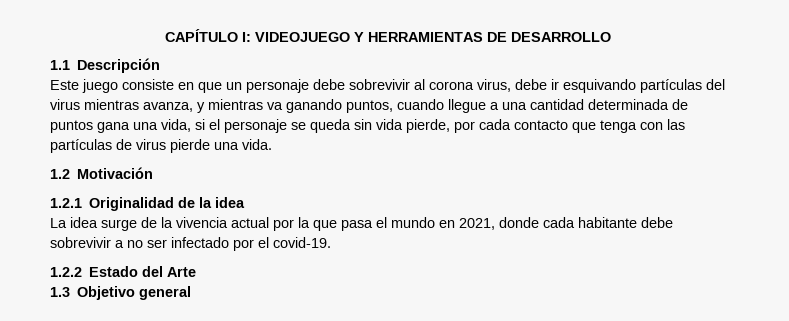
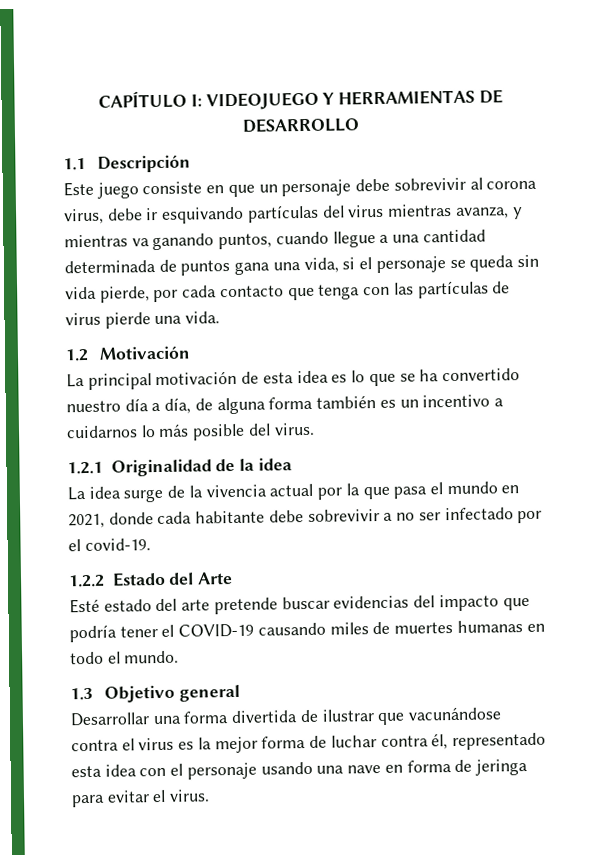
+ La principal motivación de esta idea es lo que se ha convertido nuestro día a día, de alguna forma también es un incentivo a cuidarnos lo más posible del virus.
+ Esté estado del arte pretende buscar evidencias del impacto que podría tener el COVID-19 causando miles de muertes humanas en todo el mundo.
  1.3 Objetivo general
+ Desarrollar una forma divertida de ilustrar que vacunándose contra el virus es la mejor forma de luchar contra él, representado esta idea con el personaje usando una nave en forma de jeringa para evitar el virus.

